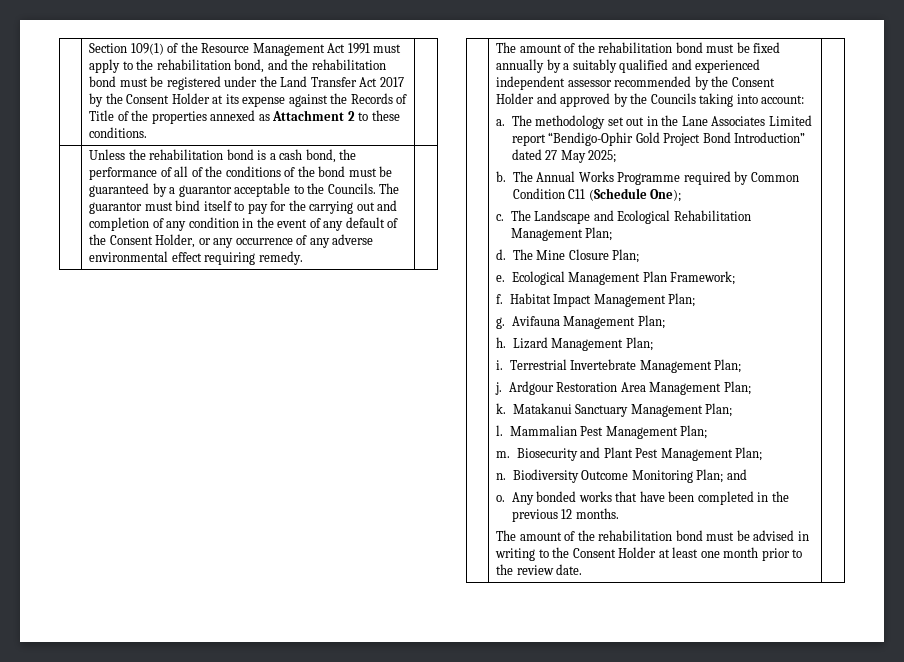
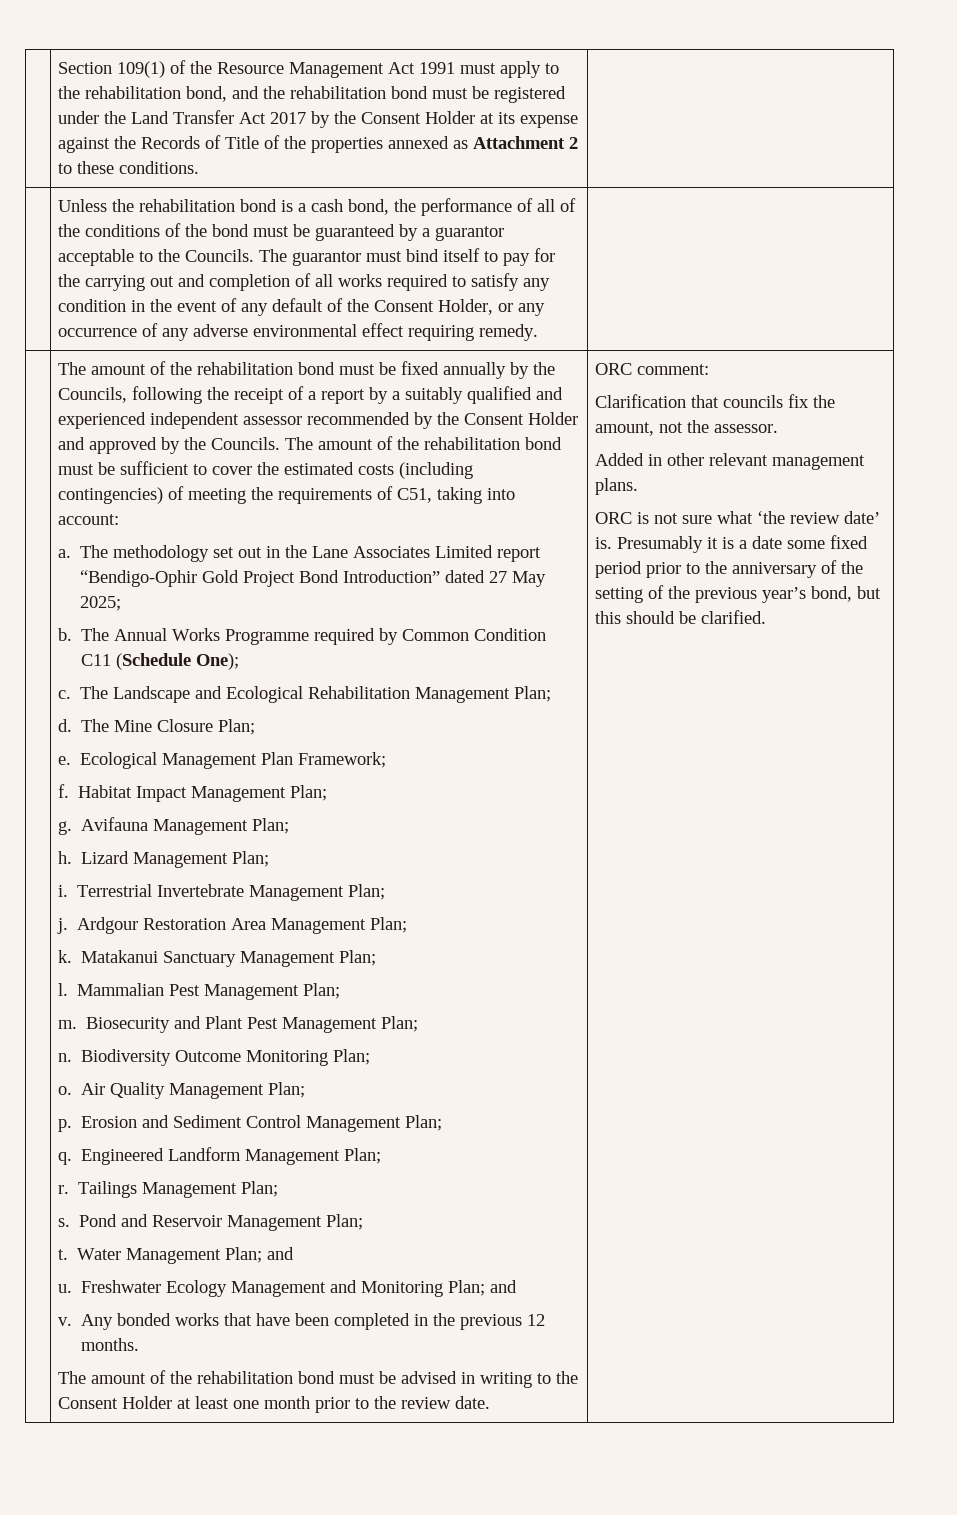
- The guarantor must bind itself to pay for the carrying out and completion of any condition in the event of any default of the Consent Holder, or any occurrence of any adverse environmental effect requiring remedy.
+ The guarantor must bind itself to pay for the carrying out and completion of all works required to satisfy any condition in the event of any default of the Consent Holder, or any occurrence of any adverse environmental effect requiring remedy.
- The amount of the rehabilitation bond must be fixed annually by a suitably qualified and experienced independent assessor recommended by the Consent Holder and approved by the Councils taking into account:
+ The amount of the rehabilitation bond must be fixed annually by the Councils, following the receipt of a report by a suitably qualified and experienced independent assessor recommended by the Consent Holder and approved by the Councils. The amount of the rehabilitation bond must be sufficient to cover the estimated costs (including contingencies) of meeting the requirements of C51, taking into account:
- Biodiversity Outcome Monitoring Plan; and
- o.
+ Biodiversity Outcome Monitoring Plan;
+ o. Air Quality Management Plan;
+ p. Erosion and Sediment Control Management Plan;
+ q. Engineered Landform Management Plan;
+ r. Tailings Management Plan;
+ s. Pond and Reservoir Management Plan;
+ t. Water Management Plan; and
+ u. Freshwater Ecology Management and Monitoring Plan; and
+ v.
+ ORC comment:
+ Clarification that councils fix the amount, not the assessor.
+ Added in other relevant management plans.
+ ORC is not sure what ‘the review date’ is. Presumably it is a date some fixed period prior to the anniversary of the setting of the previous year’s bond, but this should be clarified.

